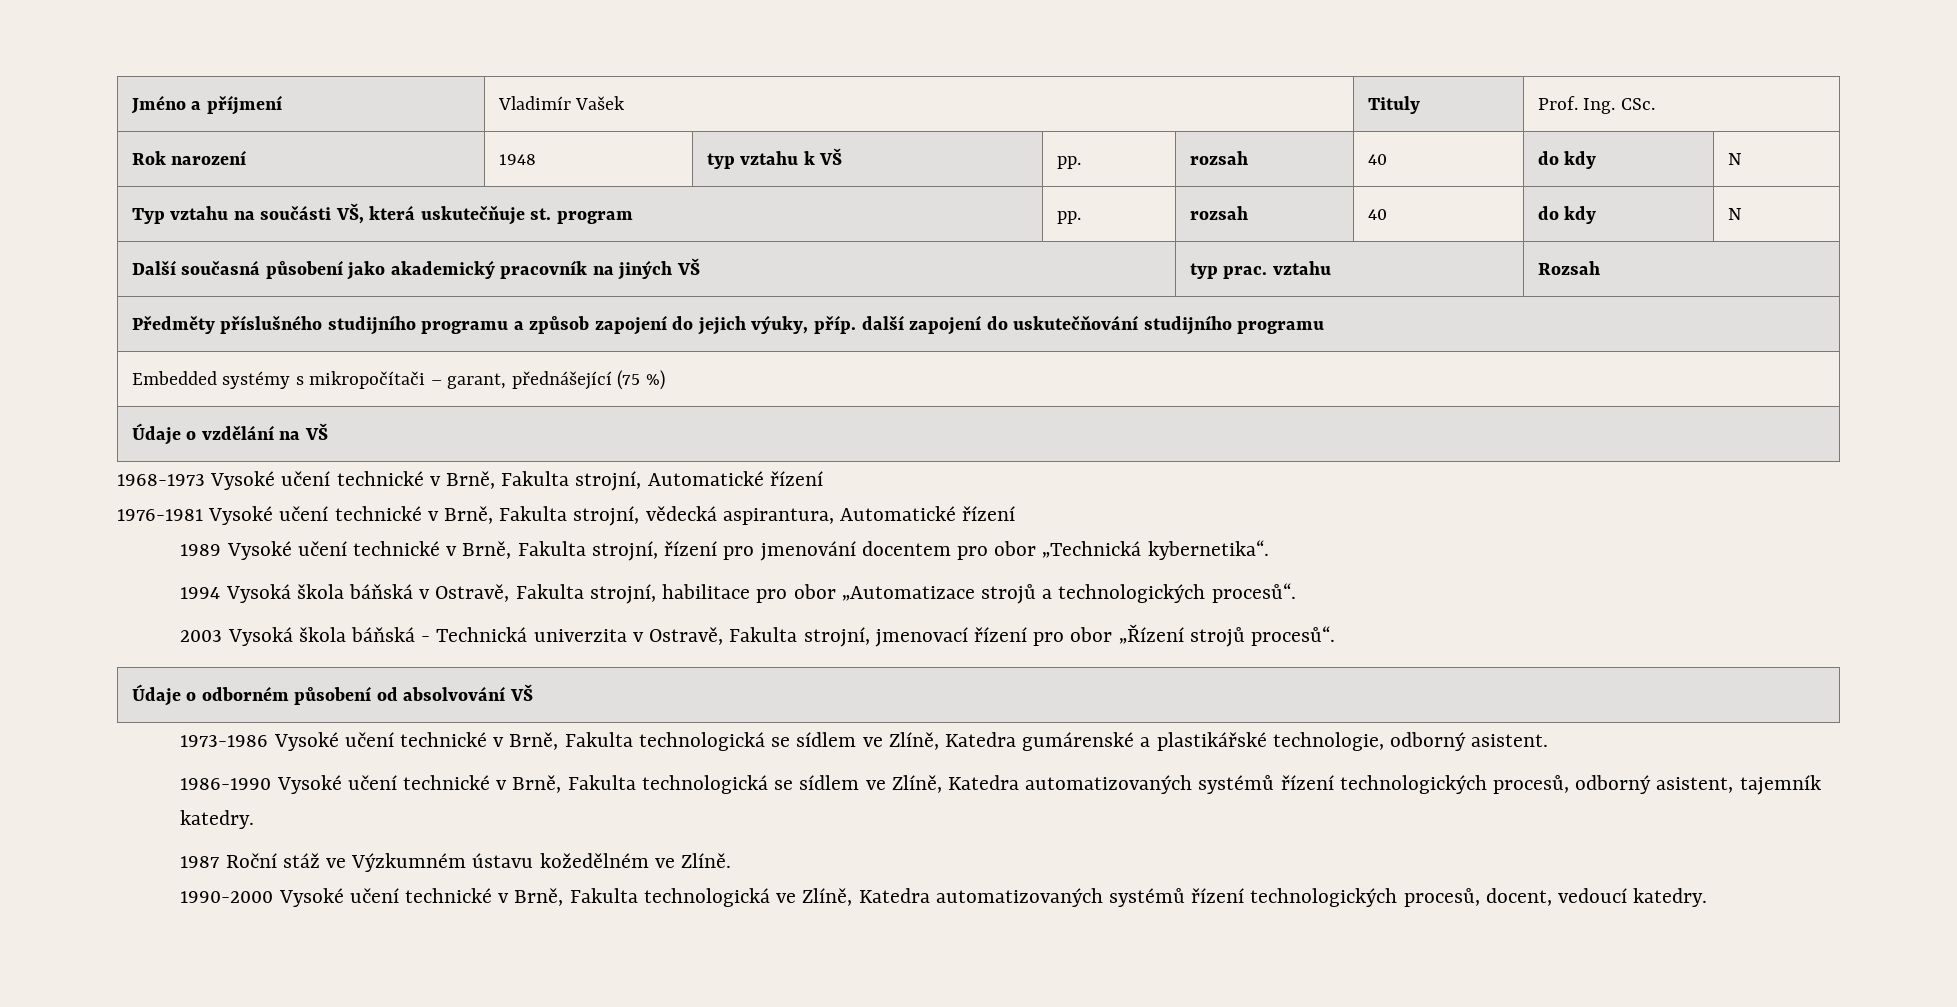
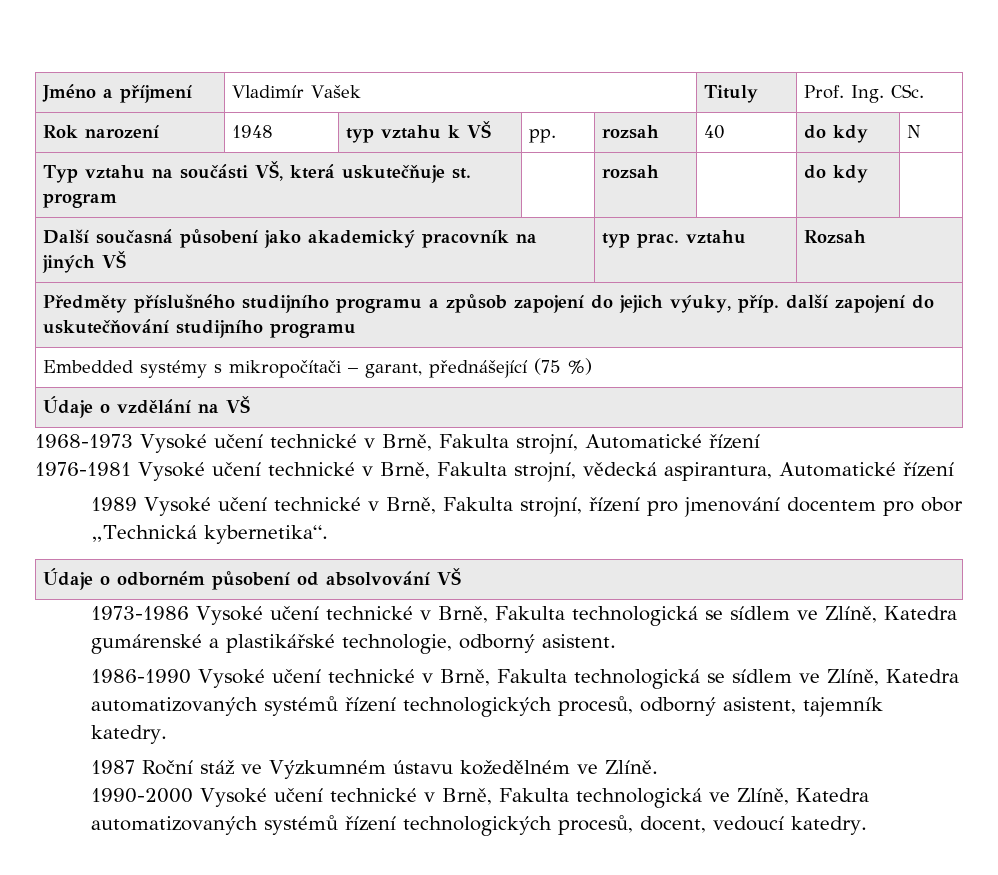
- Typ vztahu na součásti VŠ, která uskutečňuje st. program | pp. | rozsah | 40 | do kdy | N
+ Typ vztahu na součásti VŠ, která uskutečňuje st. program | | rozsah | | do kdy |
- 1994 Vysoká škola báňská v Ostravě, Fakulta strojní, habilitace pro obor „Automatizace strojů a technologických procesů“.
- 2003 Vysoká škola báňská - Technická univerzita v Ostravě, Fakulta strojní, jmenovací řízení pro obor „Řízení strojů procesů“.

